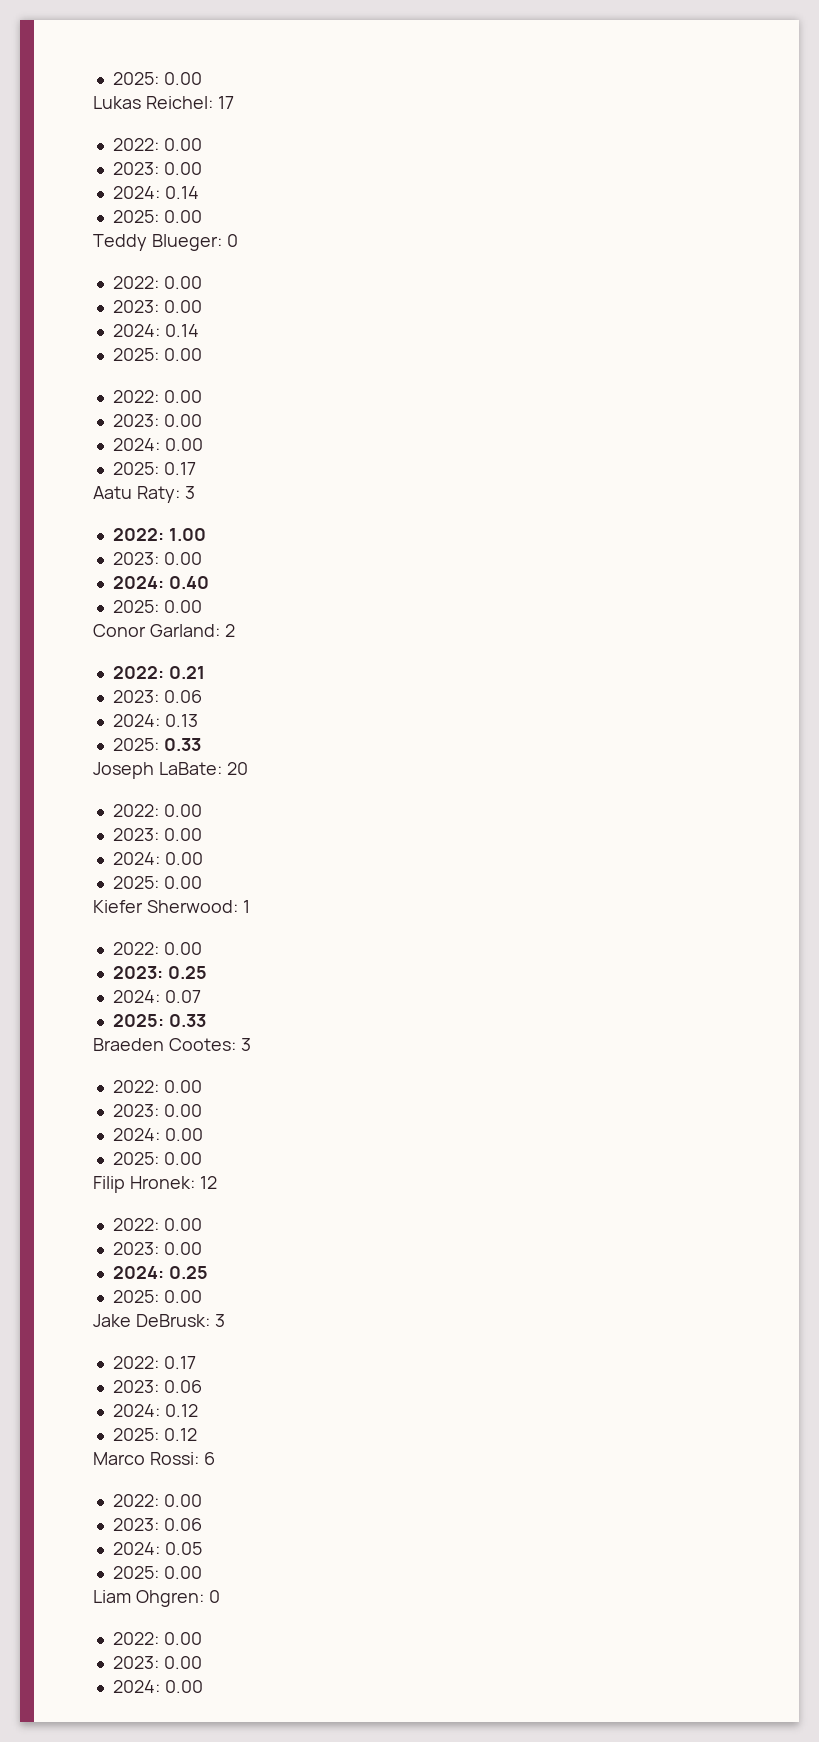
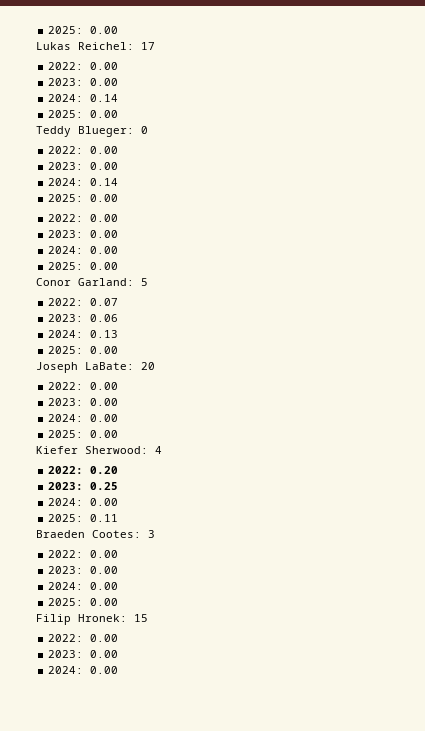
- 2025: 0.17
- Aatu Raty: 3
- 2022: 1.00
- 2023: 0.00
- 2024: 0.40
- Conor Garland: 2
- 2022: 0.21
+ Conor Garland: 5
+ 2022: 0.07
  2024: 0.13
- 2025: 0.33
+ 2025: 0.00
- Kiefer Sherwood: 1
- 2022: 0.00
+ Kiefer Sherwood: 4
+ 2022: 0.20
  2023: 0.25
- 2024: 0.07
- 2025: 0.33
+ 2024: 0.00
+ 2025: 0.11
- Filip Hronek: 12
- 2022: 0.00
- 2023: 0.00
- 2024: 0.25
- 2025: 0.00
- Jake DeBrusk: 3
- 2022: 0.17
- 2023: 0.06
- 2024: 0.12
- 2025: 0.12
- Marco Rossi: 6
- 2022: 0.00
- 2023: 0.06
- 2024: 0.05
- 2025: 0.00
- Liam Ohgren: 0
+ Filip Hronek: 15

